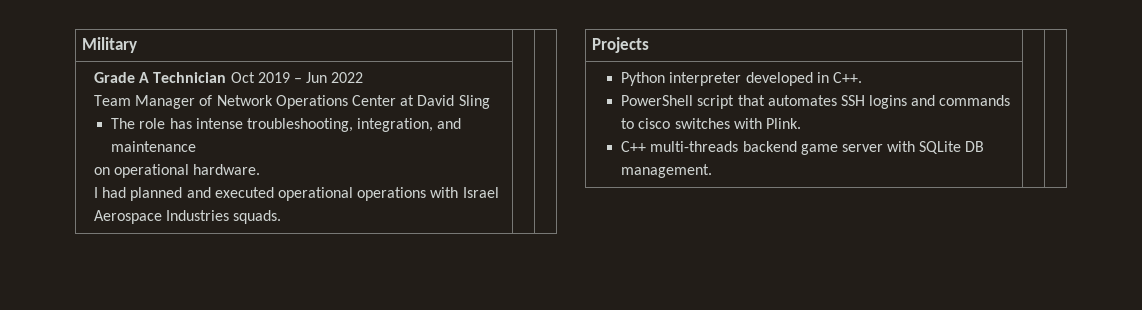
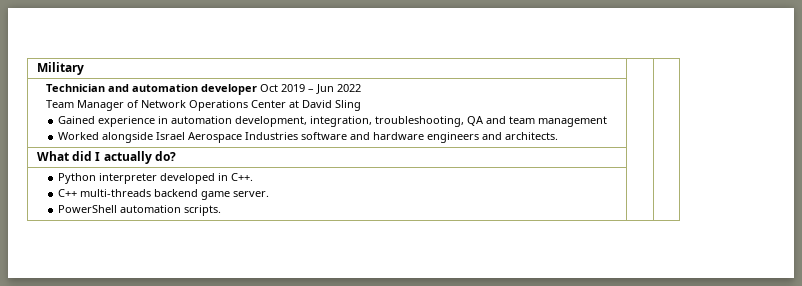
- Grade A Technician Oct 2019 – Jun 2022
+ Technician and automation developer Oct 2019 – Jun 2022
  Team Manager of Network Operations Center at David Sling
- The role has intense troubleshooting, integration, and maintenance
- on operational hardware.
- I had planned and executed operational operations with Israel Aerospace Industries squads. | |
- Projects | |
+ Gained experience in automation development, integration, troubleshooting, QA and team management
+ Worked alongside Israel Aerospace Industries software and hardware engineers and architects. | |
+ What did I actually do? | |
  Python interpreter developed in C++.
- PowerShell script that automates SSH logins and commands to cisco switches with Plink.
- C++ multi-threads backend game server with SQLite DB management. | |
+ C++ multi-threads backend game server.
+ PowerShell automation scripts. | |

